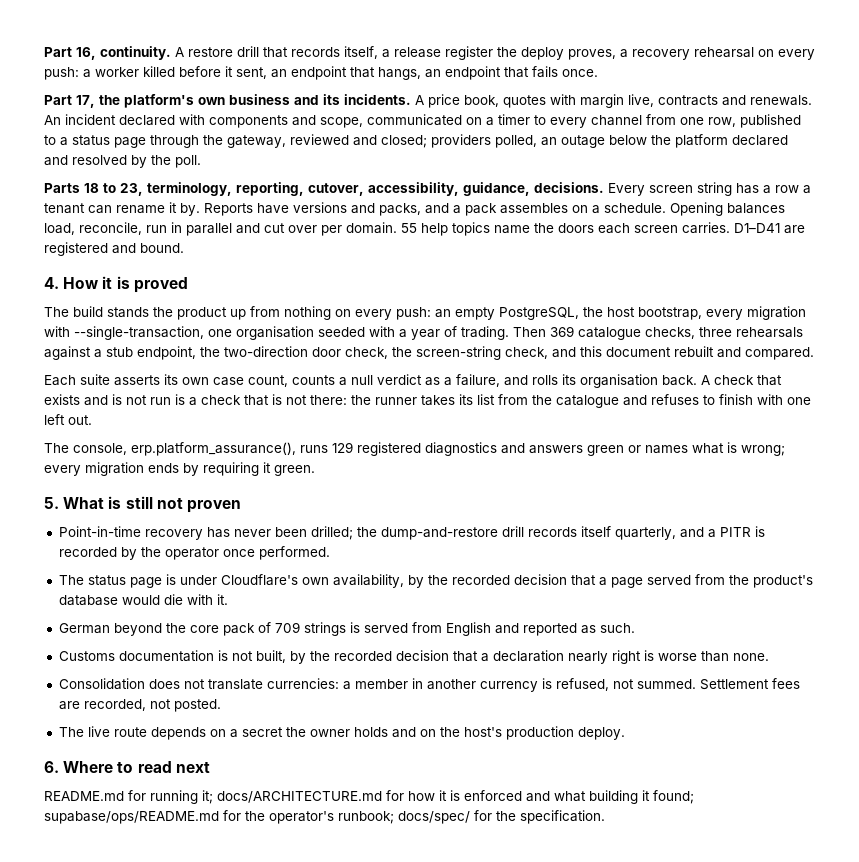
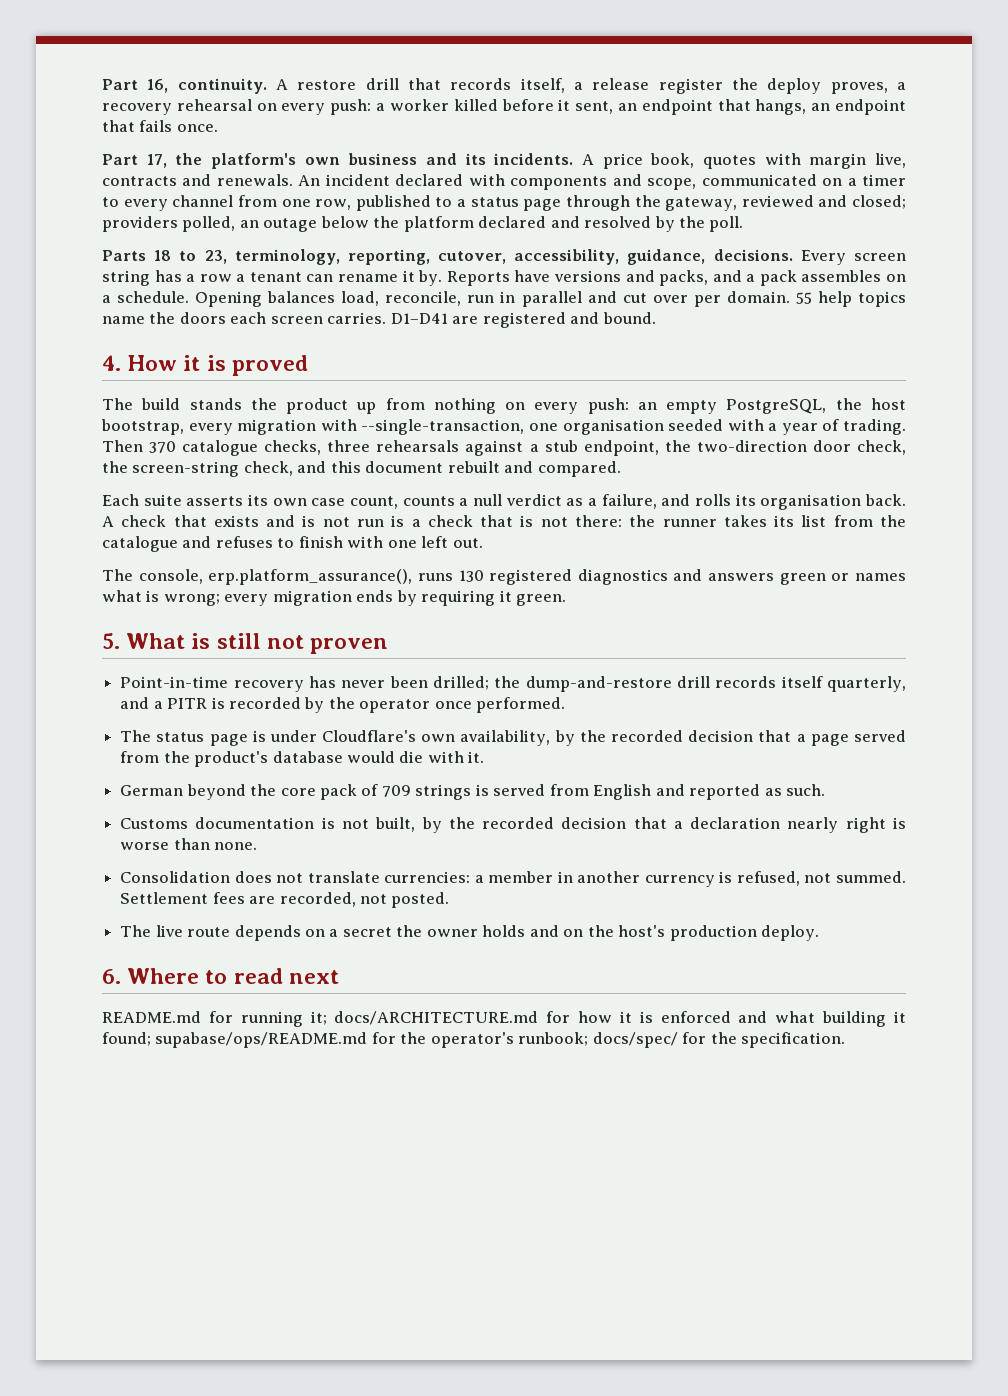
- Then 369 catalogue checks, three rehearsals against a stub endpoint, the two-direction door check, the screen-string check, and this document rebuilt and compared.
+ Then 370 catalogue checks, three rehearsals against a stub endpoint, the two-direction door check, the screen-string check, and this document rebuilt and compared.
- The console, erp.platform_assurance(), runs 129 registered diagnostics and answers green or names what is wrong; every migration ends by requiring it green.
+ The console, erp.platform_assurance(), runs 130 registered diagnostics and answers green or names what is wrong; every migration ends by requiring it green.

